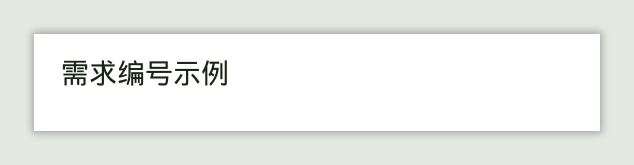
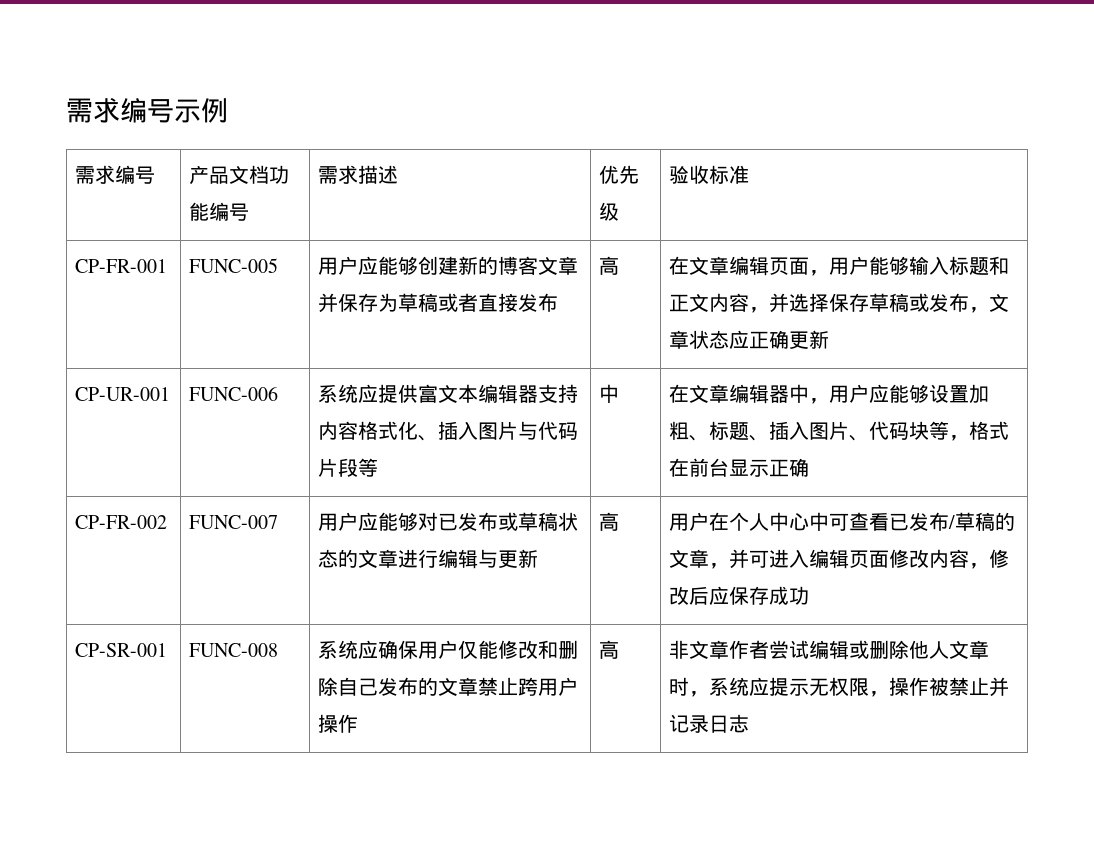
+ 需求编号 | 产品文档功能编号 | 需求描述 | 优先级 | 验收标准
+ CP-FR-001 | FUNC-005 | 用户应能够创建新的博客文章并保存为草稿或者直接发布 | 高 | 在文章编辑页面，用户能够输入标题和正文内容，并选择保存草稿或发布，文章状态应正确更新
+ CP-UR-001 | FUNC-006 | 系统应提供富文本编辑器支持内容格式化、插入图片与代码片段等 | 中 | 在文章编辑器中，用户应能够设置加粗、标题、插入图片、代码块等，格式在前台显示正确
+ CP-FR-002 | FUNC-007 | 用户应能够对已发布或草稿状态的文章进行编辑与更新 | 高 | 用户在个人中心中可查看已发布/草稿的文章，并可进入编辑页面修改内容，修改后应保存成功
+ CP-SR-001 | FUNC-008 | 系统应确保用户仅能修改和删除自己发布的文章禁止跨用户操作 | 高 | 非文章作者尝试编辑或删除他人文章时，系统应提示无权限，操作被禁止并记录日志

